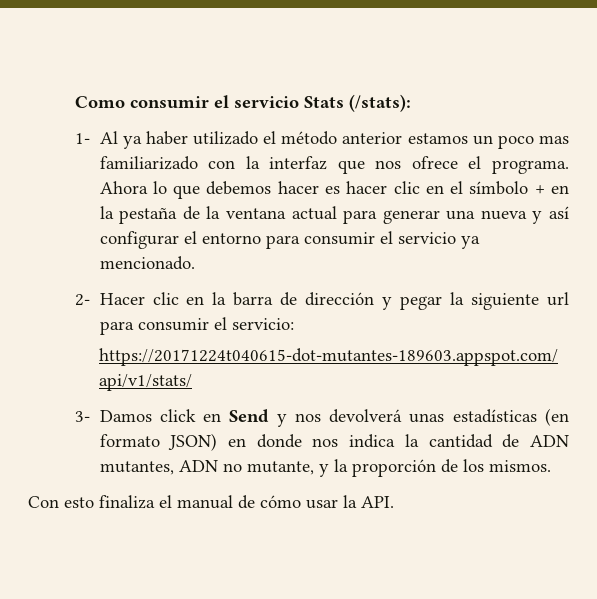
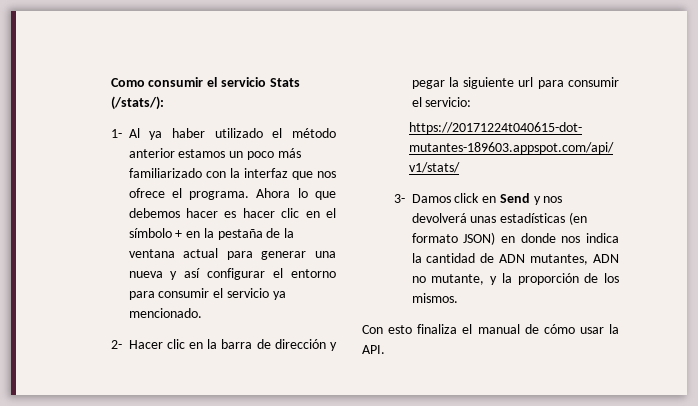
- Como consumir el servicio Stats (/stats):
+ Como consumir el servicio Stats (/stats/):
- 1- Al ya haber utilizado el método anterior estamos un poco mas familiarizado con la interfaz que nos ofrece el programa.
+ 1- Al ya haber utilizado el método anterior estamos un poco más familiarizado con la interfaz que nos ofrece el programa.

